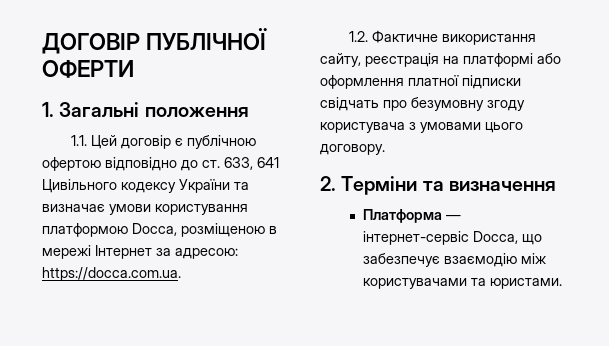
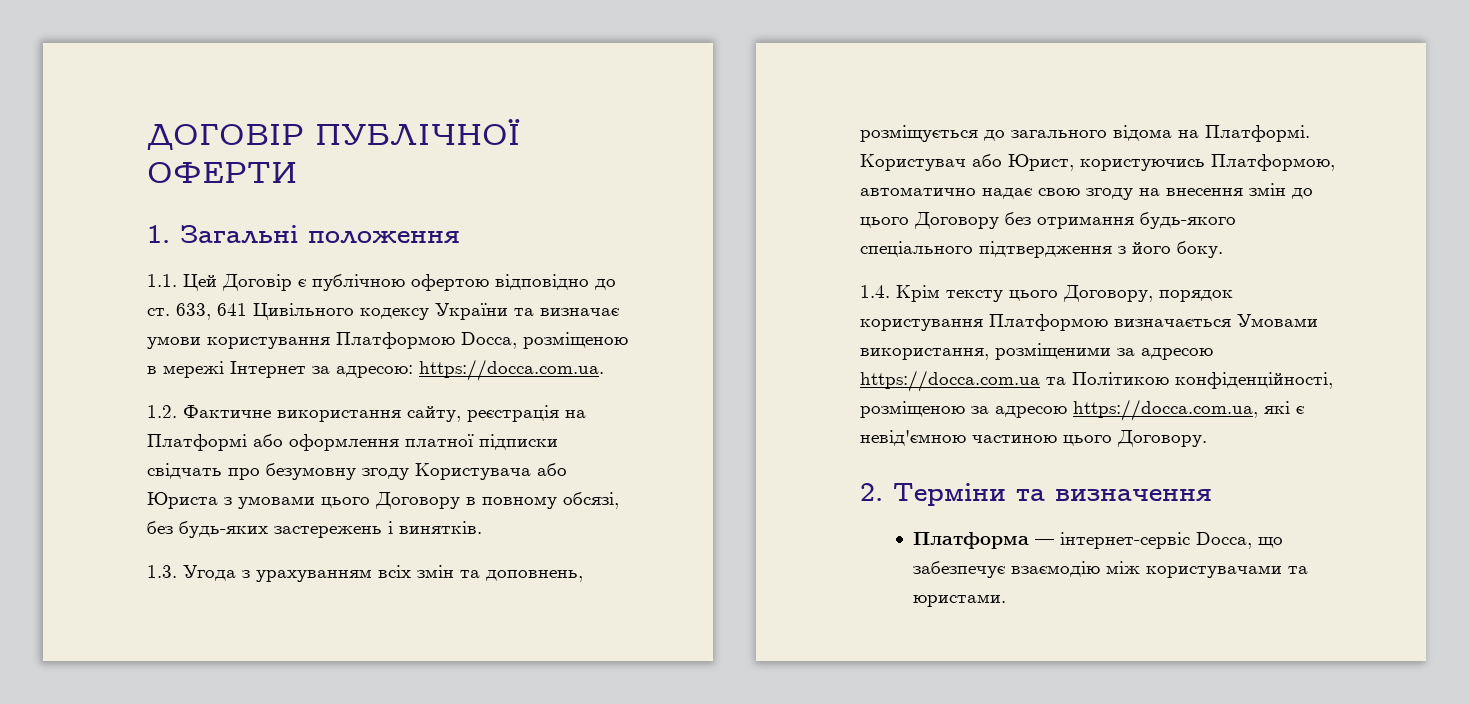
- 1.1. Цей договір є публічною офертою відповідно до ст. 633, 641 Цивільного кодексу України та визначає умови користування платформою Docca, розміщеною в мережі Інтернет за адресою: https://docca.com.ua.
+ 1.1. Цей Договір є публічною офертою відповідно до ст. 633, 641 Цивільного кодексу України та визначає умови користування Платформою Docca, розміщеною в мережі Інтернет за адресою: https://docca.com.ua.
- 1.2. Фактичне використання сайту, реєстрація на платформі або оформлення платної підписки свідчать про безумовну згоду користувача з умовами цього договору.
+ 1.2. Фактичне використання сайту, реєстрація на Платформі або оформлення платної підписки свідчать про безумовну згоду Користувача або Юриста з умовами цього Договору в повному обсязі, без будь-яких застережень і винятків.
+ 1.3. Угода з урахуванням всіх змін та доповнень, розміщується до загального відома на Платформі. Користувач або Юрист, користуючись Платформою, автоматично надає свою згоду на внесення змін до цього Договору без отримання будь-якого спеціального підтвердження з його боку.
+ 1.4. Крім тексту цього Договору, порядок користування Платформою визначається Умовами використання, розміщеними за адресою https://docca.com.ua та Політикою конфіденційності, розміщеною за адресою https://docca.com.ua, які є невід'ємною частиною цього Договору.

